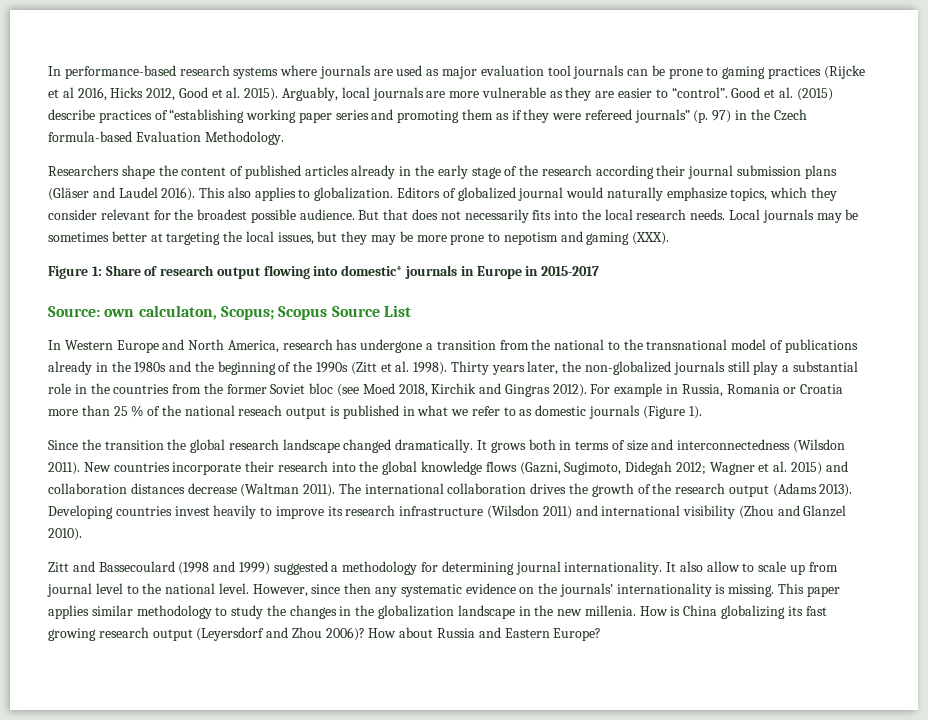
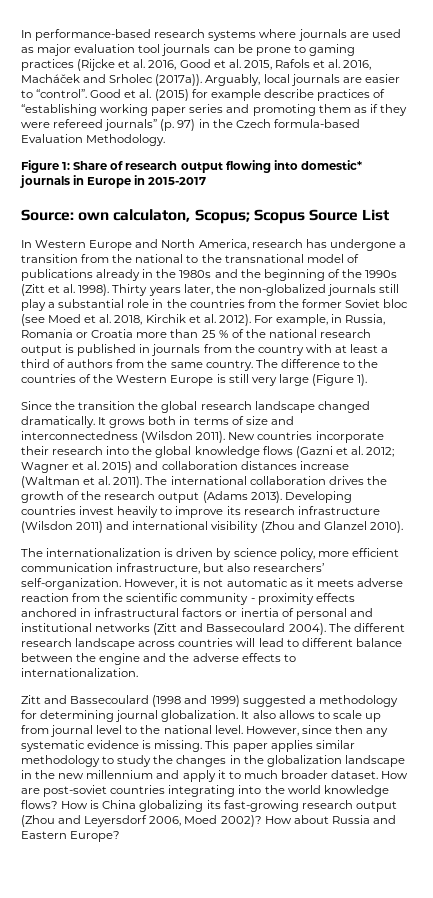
- In performance-based research systems where journals are used as major evaluation tool journals can be prone to gaming practices (Rijcke et al 2016, Hicks 2012, Good et al. 2015). Arguably, local journals are more vulnerable as they are easier to “control”.
+ In performance-based research systems where journals are used as major evaluation tool journals can be prone to gaming practices (Rijcke et al. 2016, Good et al. 2015, Rafols et al. 2016, Macháček and Srholec (2017a)). Arguably, local journals are easier to “control”.
- Good et al. (2015) describe practices of “establishing working paper series and promoting them as if they were refereed journals” (p. 97) in the Czech formula-based Evaluation Methodology.
+ Good et al. (2015) for example describe practices of “establishing working paper series and promoting them as if they were refereed journals” (p. 97) in the Czech formula-based Evaluation Methodology.
- Researchers shape the content of published articles already in the early stage of the research according their journal submission plans (Gläser and Laudel 2016). This also applies to globalization. Editors of globalized journal would naturally emphasize topics, which they consider relevant for the broadest possible audience. But that does not necessarily fits into the local research needs. Local journals may be sometimes better at targeting the local issues, but they may be more prone to nepotism and gaming (XXX).
- Thirty years later, the non-globalized journals still play a substantial role in the countries from the former Soviet bloc (see Moed 2018, Kirchik and Gingras 2012).
+ Thirty years later, the non-globalized journals still play a substantial role in the countries from the former Soviet bloc (see Moed et al. 2018, Kirchik et al. 2012).
- For example in Russia, Romania or Croatia more than 25 % of the national reseach output is published in what we refer to as domestic journals (Figure 1).
+ For example, in Russia, Romania or Croatia more than 25 % of the national research output is published in journals from the country with at least a third of authors from the same country. The difference to the countries of the Western Europe is still very large (Figure 1).
- New countries incorporate their research into the global knowledge flows (Gazni, Sugimoto, Didegah 2012; Wagner et al. 2015) and collaboration distances decrease (Waltman 2011).
+ New countries incorporate their research into the global knowledge flows (Gazni et al. 2012; Wagner et al. 2015) and collaboration distances increase (Waltman et al. 2011).
+ The internationalization is driven by science policy, more efficient communication infrastructure, but also researchers’ self-organization. However, it is not automatic as it meets adverse reaction from the scientific community - proximity effects anchored in infrastructural factors or inertia of personal and institutional networks (Zitt and Bassecoulard 2004). The different research landscape across countries will lead to different balance between the engine and the adverse effects to internationalization.
- Zitt and Bassecoulard (1998 and 1999) suggested a methodology for determining journal internationality.
+ Zitt and Bassecoulard (1998 and 1999) suggested a methodology for determining journal globalization.
- It also allow to scale up from journal level to the national level.
+ It also allows to scale up from journal level to the national level.
- However, since then any systematic evidence on the journals’ internationality is missing.
+ However, since then any systematic evidence is missing.
- This paper applies similar methodology to study the changes in the globalization landscape in the new millenia.
+ This paper applies similar methodology to study the changes in the globalization landscape in the new millennium and apply it to much broader dataset. How are post-soviet countries integrating into the world knowledge flows?
- How is China globalizing its fast growing research output (Leyersdorf and Zhou 2006)?
+ How is China globalizing its fast-growing research output (Zhou and Leyersdorf 2006, Moed 2002)?

